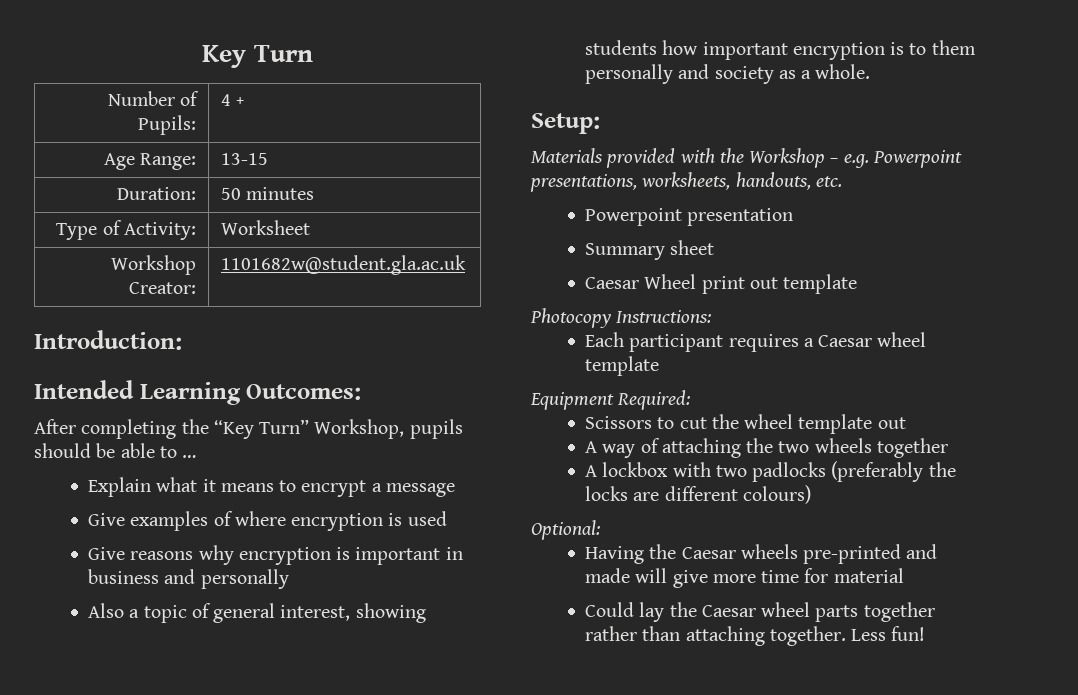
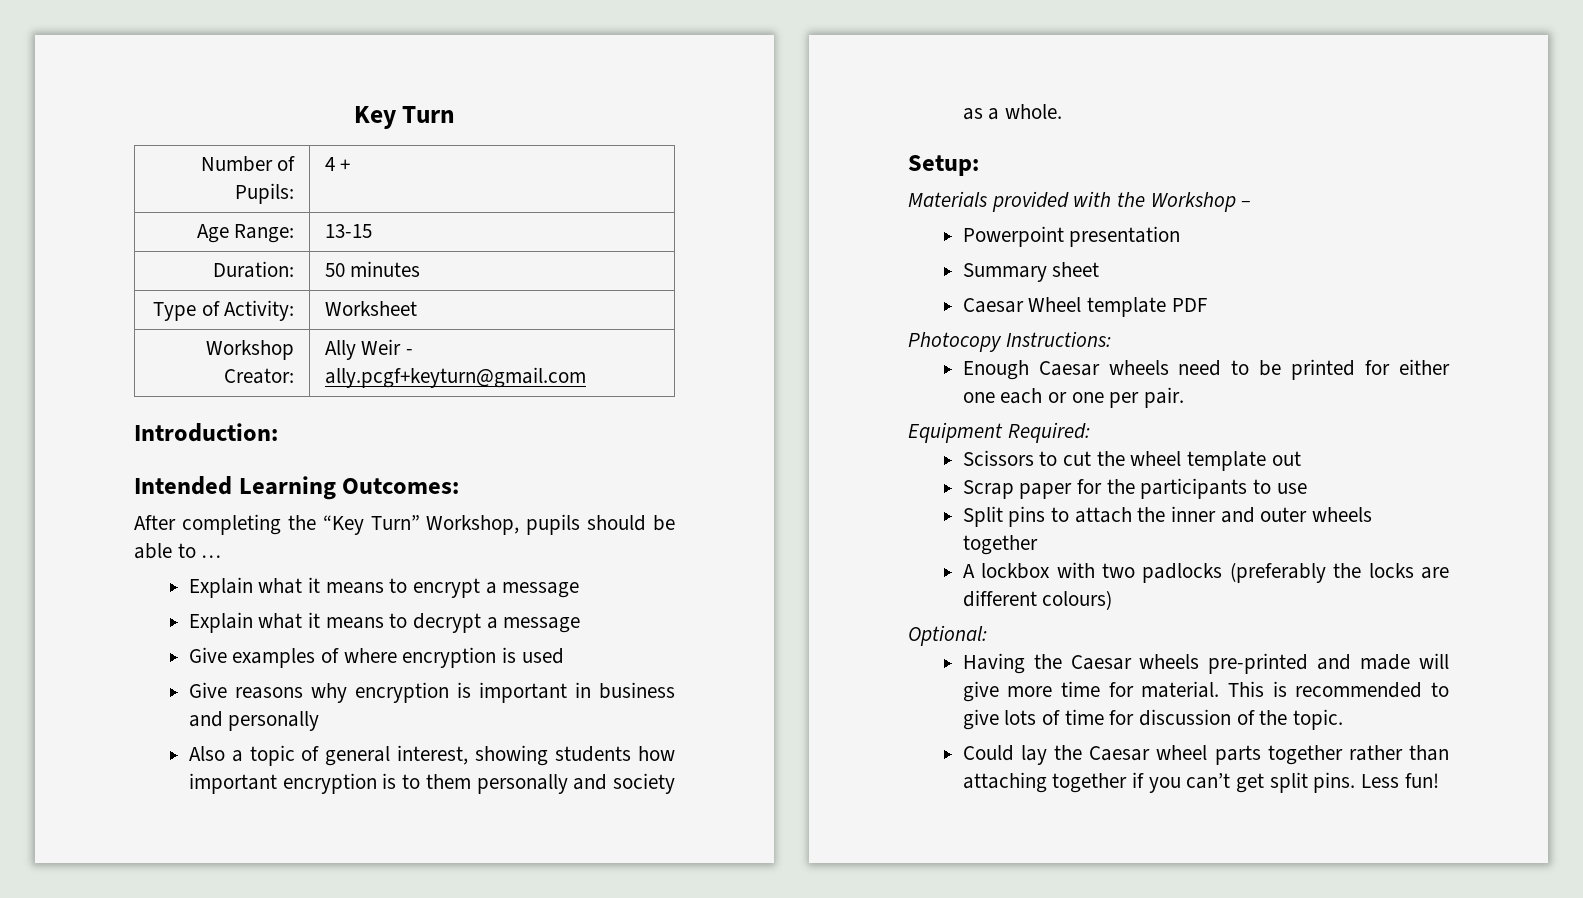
- Workshop Creator: | 1101682w@student.gla.ac.uk
+ Workshop Creator: | Ally Weir - ally.pcgf+keyturn@gmail.com
+ Explain what it means to decrypt a message
- Materials provided with the Workshop – e.g. Powerpoint presentations, worksheets, handouts, etc.
+ Materials provided with the Workshop –
- Caesar Wheel print out template
+ Caesar Wheel template PDF
- Each participant requires a Caesar wheel template
+ Enough Caesar wheels need to be printed for either one each or one per pair.
- A way of attaching the two wheels together
+ Scrap paper for the participants to use
+ Split pins to attach the inner and outer wheels together
- Having the Caesar wheels pre-printed and made will give more time for material
+ Having the Caesar wheels pre-printed and made will give more time for material. This is recommended to give lots of time for discussion of the topic.
- Could lay the Caesar wheel parts together rather than attaching together.
+ Could lay the Caesar wheel parts together rather than attaching together if you can’t get split pins.

